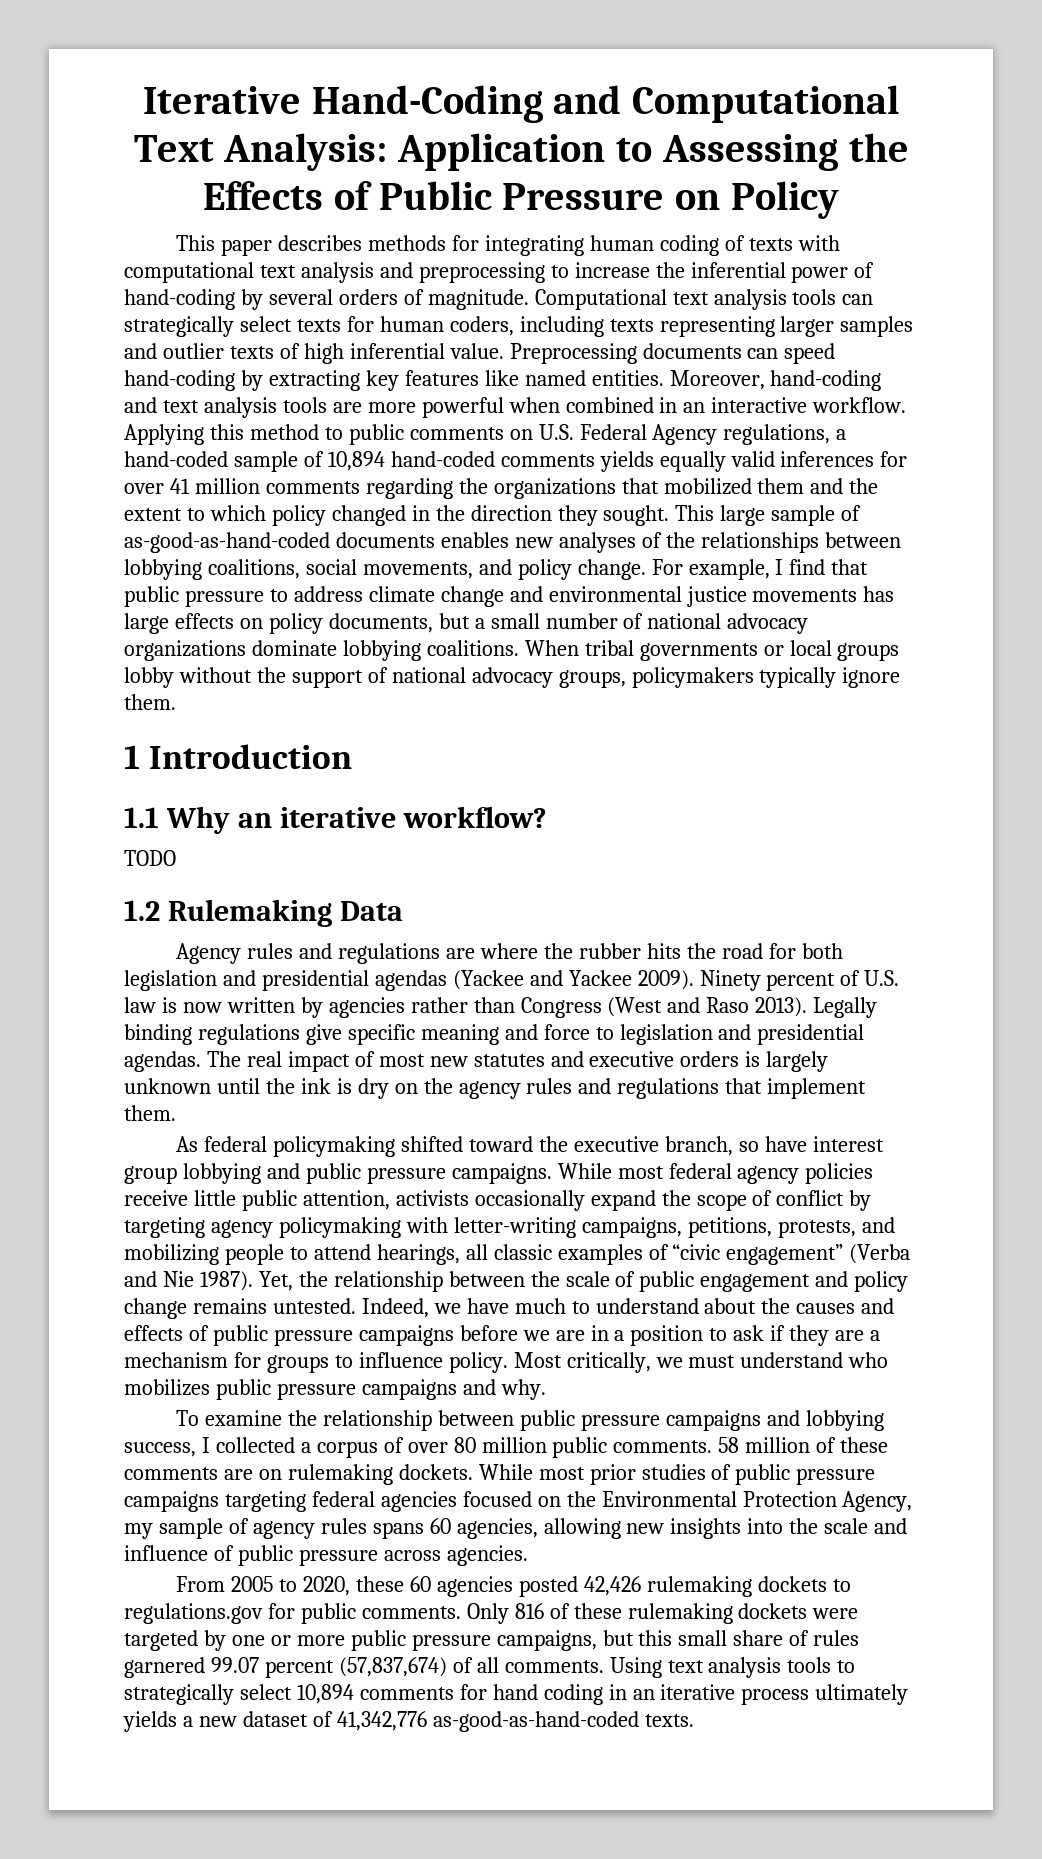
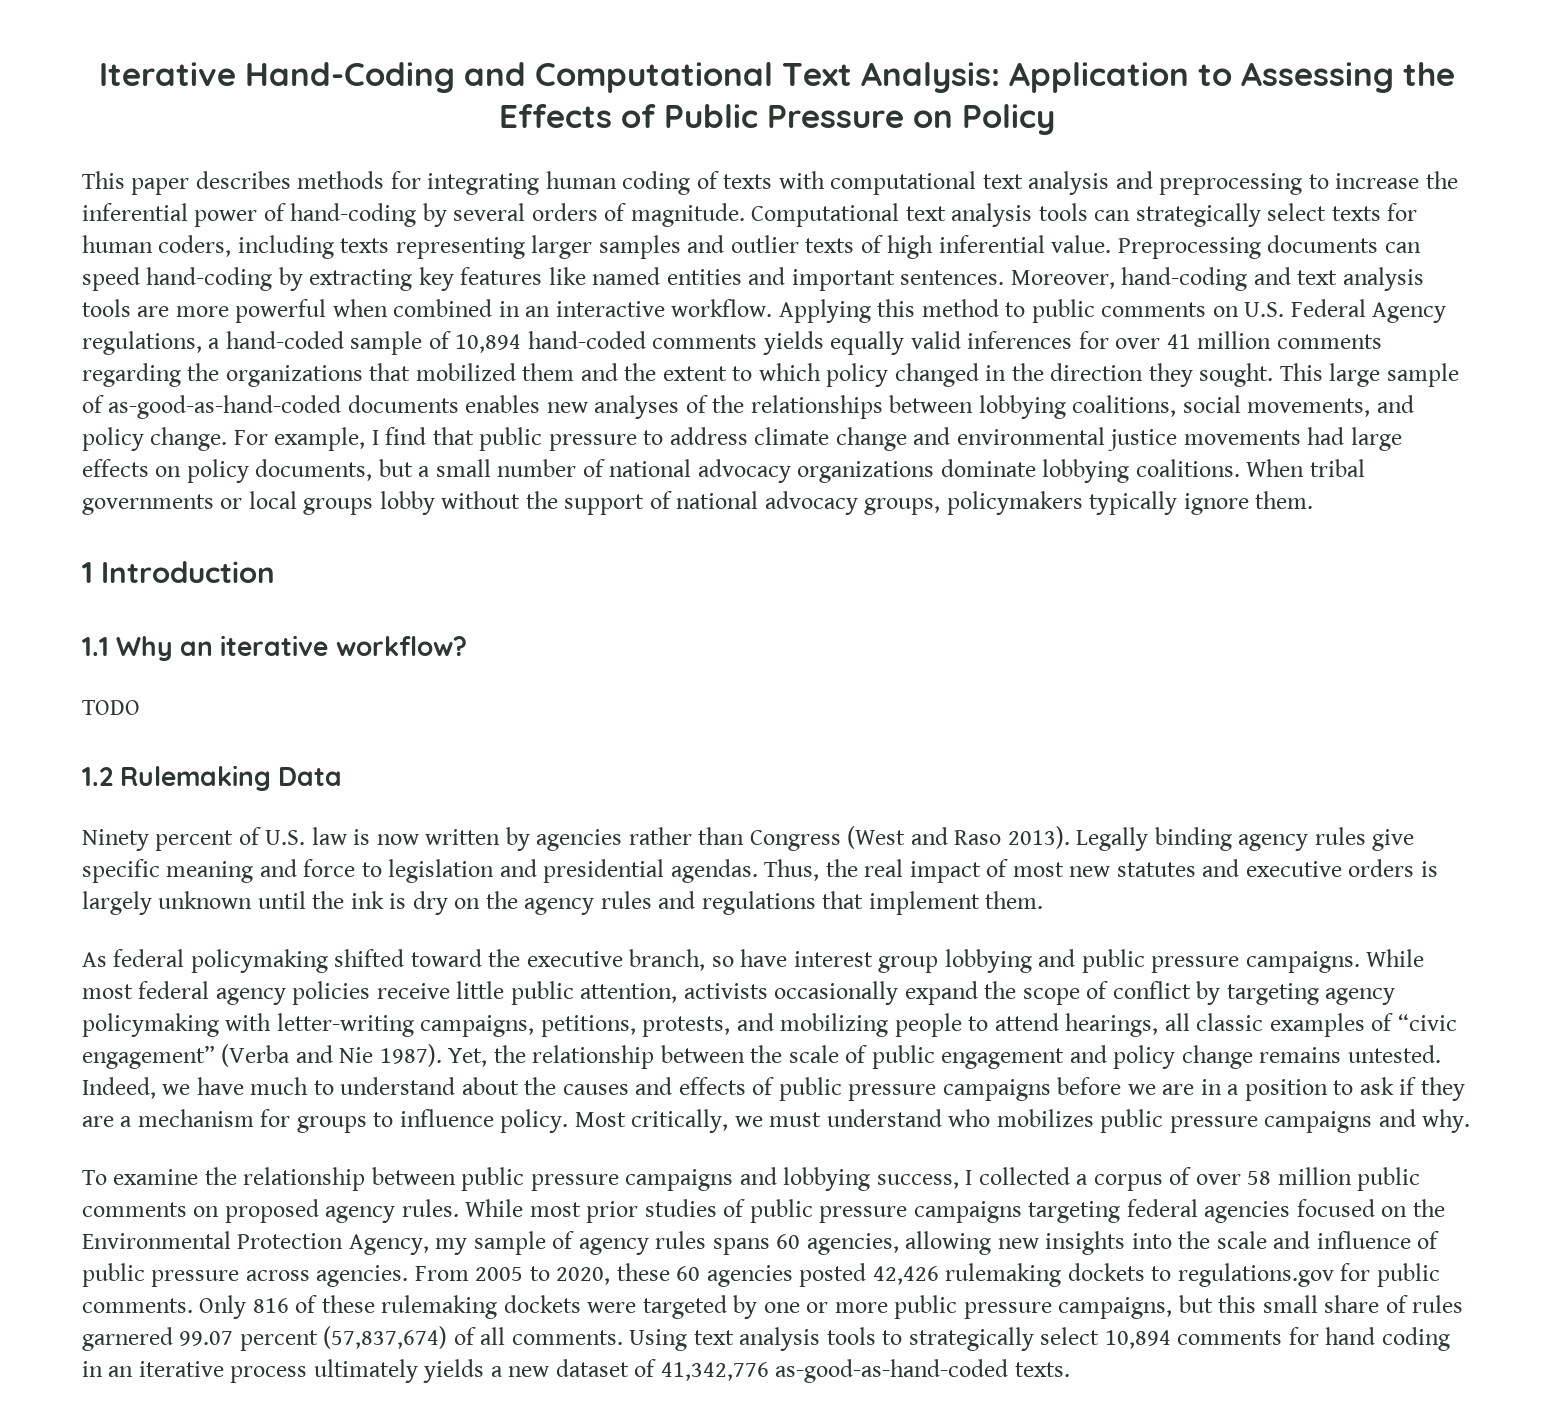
- Preprocessing documents can speed hand-coding by extracting key features like named entities.
+ Preprocessing documents can speed hand-coding by extracting key features like named entities and important sentences.
- For example, I find that public pressure to address climate change and environmental justice movements has large effects on policy documents, but a small number of national advocacy organizations dominate lobbying coalitions.
+ For example, I find that public pressure to address climate change and environmental justice movements had large effects on policy documents, but a small number of national advocacy organizations dominate lobbying coalitions.
- Agency rules and regulations are where the rubber hits the road for both legislation and presidential agendas (Yackee and Yackee 2009).
- Legally binding regulations give specific meaning and force to legislation and presidential agendas.
+ Legally binding agency rules give specific meaning and force to legislation and presidential agendas.
- The real impact of most new statutes and executive orders is largely unknown until the ink is dry on the agency rules and regulations that implement them.
+ Thus, the real impact of most new statutes and executive orders is largely unknown until the ink is dry on the agency rules and regulations that implement them.
- To examine the relationship between public pressure campaigns and lobbying success, I collected a corpus of over 80 million public comments. 58 million of these comments are on rulemaking dockets.
+ To examine the relationship between public pressure campaigns and lobbying success, I collected a corpus of over 58 million public comments on proposed agency rules.
- While most prior studies of public pressure campaigns targeting federal agencies focused on the Environmental Protection Agency, my sample of agency rules spans 60 agencies, allowing new insights into the scale and influence of public pressure across agencies.
- From 2005 to 2020, these 60 agencies posted 42,426 rulemaking dockets to regulations.gov for public comments.
+ While most prior studies of public pressure campaigns targeting federal agencies focused on the Environmental Protection Agency, my sample of agency rules spans 60 agencies, allowing new insights into the scale and influence of public pressure across agencies. From 2005 to 2020, these 60 agencies posted 42,426 rulemaking dockets to regulations.gov for public comments.

